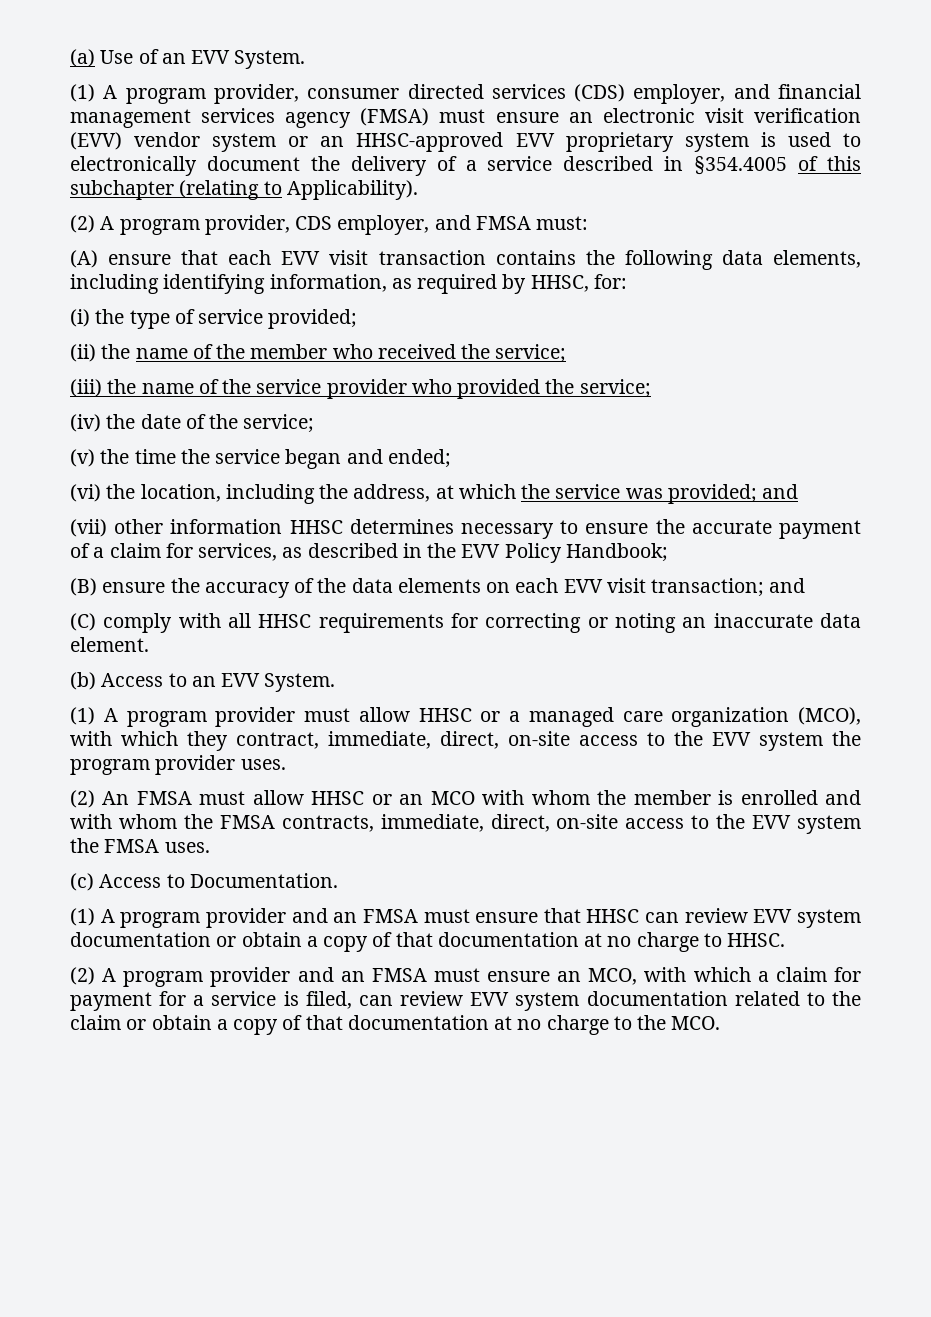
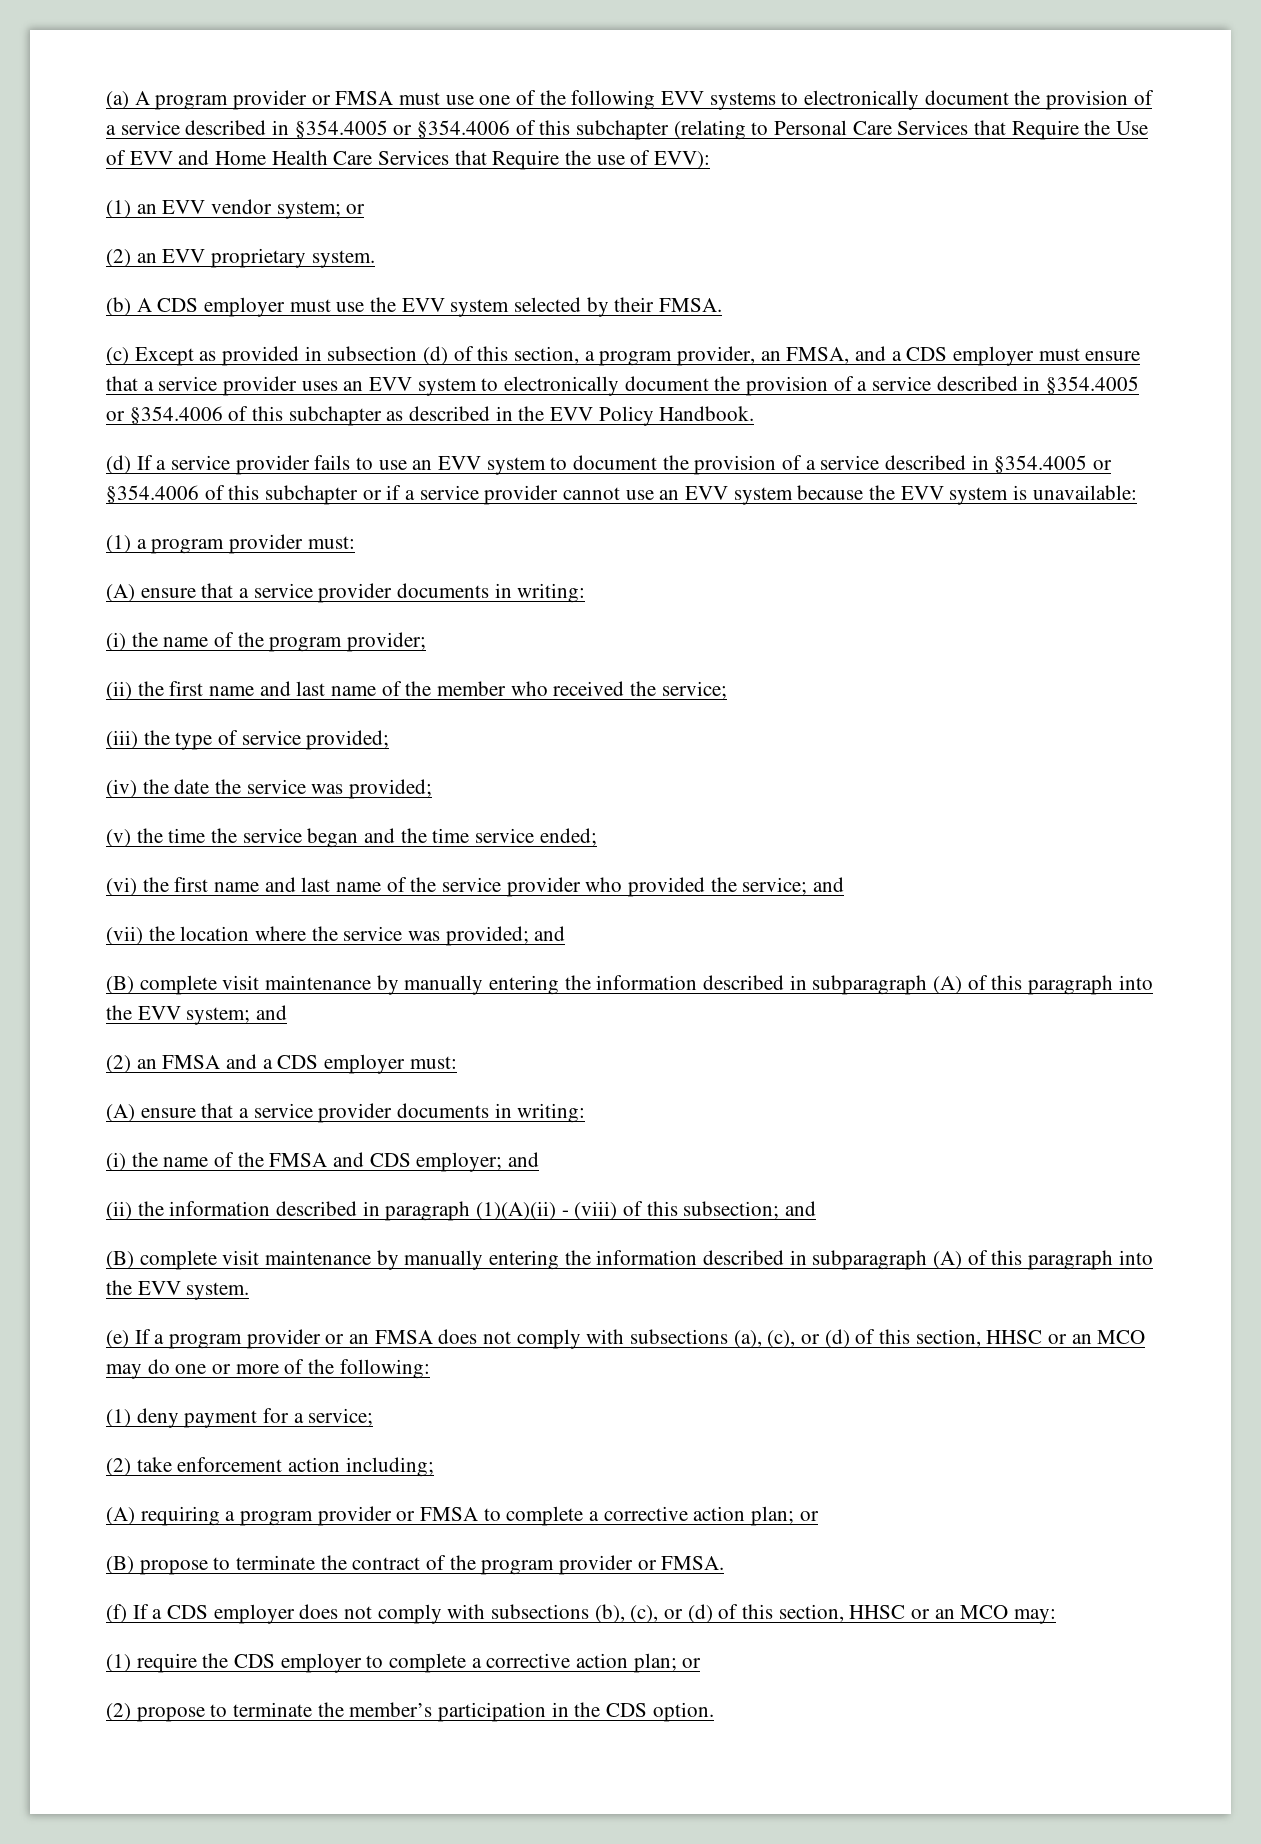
- (a) Use of an EVV System.
- (1) A program provider, consumer directed services (CDS) employer, and financial management services agency (FMSA) must ensure an electronic visit verification (EVV) vendor system or an HHSC-approved EVV proprietary system is used to electronically document the delivery of a service described in §354.4005 of this subchapter (relating to Applicability).
- (2) A program provider, CDS employer, and FMSA must:
- (A) ensure that each EVV visit transaction contains the following data elements, including identifying information, as required by HHSC, for:
- (i) the type of service provided;
- (ii) the name of the member who received the service;
+ (a) A program provider or FMSA must use one of the following EVV systems to electronically document the provision of a service described in §354.4005 or §354.4006 of this subchapter (relating to Personal Care Services that Require the Use of EVV and Home Health Care Services that Require the use of EVV):
+ (1) an EVV vendor system; or
+ (2) an EVV proprietary system.
+ (b) A CDS employer must use the EVV system selected by their FMSA.
+ (c) Except as provided in subsection (d) of this section, a program provider, an FMSA, and a CDS employer must ensure that a service provider uses an EVV system to electronically document the provision of a service described in §354.4005 or §354.4006 of this subchapter as described in the EVV Policy Handbook.
+ (d) If a service provider fails to use an EVV system to document the provision of a service described in §354.4005 or §354.4006 of this subchapter or if a service provider cannot use an EVV system because the EVV system is unavailable:
+ (1) a program provider must:
+ (A) ensure that a service provider documents in writing:
+ (i) the name of the program provider;
+ (ii) the first name and last name of the member who received the service;
- (iii) the name of the service provider who provided the service;
- (iv) the date of the service;
- (v) the time the service began and ended;
- (vi) the location, including the address, at which the service was provided; and
+ (iii) the type of service provided;
+ (iv) the date the service was provided;
+ (v) the time the service began and the time service ended;
+ (vi) the first name and last name of the service provider who provided the service; and
+ (vii) the location where the service was provided; and
- (vii) other information HHSC determines necessary to ensure the accurate payment of a claim for services, as described in the EVV Policy Handbook;
- (B) ensure the accuracy of the data elements on each EVV visit transaction; and
- (C) comply with all HHSC requirements for correcting or noting an inaccurate data element.
- (b) Access to an EVV System.
- (1) A program provider must allow HHSC or a managed care organization (MCO), with which they contract, immediate, direct, on-site access to the EVV system the program provider uses.
- (2) An FMSA must allow HHSC or an MCO with whom the member is enrolled and with whom the FMSA contracts, immediate, direct, on-site access to the EVV system the FMSA uses.
- (c) Access to Documentation.
- (1) A program provider and an FMSA must ensure that HHSC can review EVV system documentation or obtain a copy of that documentation at no charge to HHSC.
- (2) A program provider and an FMSA must ensure an MCO, with which a claim for payment for a service is filed, can review EVV system documentation related to the claim or obtain a copy of that documentation at no charge to the MCO.
+ (B) complete visit maintenance by manually entering the information described in subparagraph (A) of this paragraph into the EVV system; and
+ (2) an FMSA and a CDS employer must:
+ (A) ensure that a service provider documents in writing:
+ (i) the name of the FMSA and CDS employer; and
+ (ii) the information described in paragraph (1)(A)(ii) - (viii) of this subsection; and
+ (B) complete visit maintenance by manually entering the information described in subparagraph (A) of this paragraph into the EVV system.
+ (e) If a program provider or an FMSA does not comply with subsections (a), (c), or (d) of this section, HHSC or an MCO may do one or more of the following:
+ (1) deny payment for a service;
+ (2) take enforcement action including;
+ (A) requiring a program provider or FMSA to complete a corrective action plan; or
+ (B) propose to terminate the contract of the program provider or FMSA.
+ (f) If a CDS employer does not comply with subsections (b), (c), or (d) of this section, HHSC or an MCO may:
+ (1) require the CDS employer to complete a corrective action plan; or
+ (2) propose to terminate the member’s participation in the CDS option.

